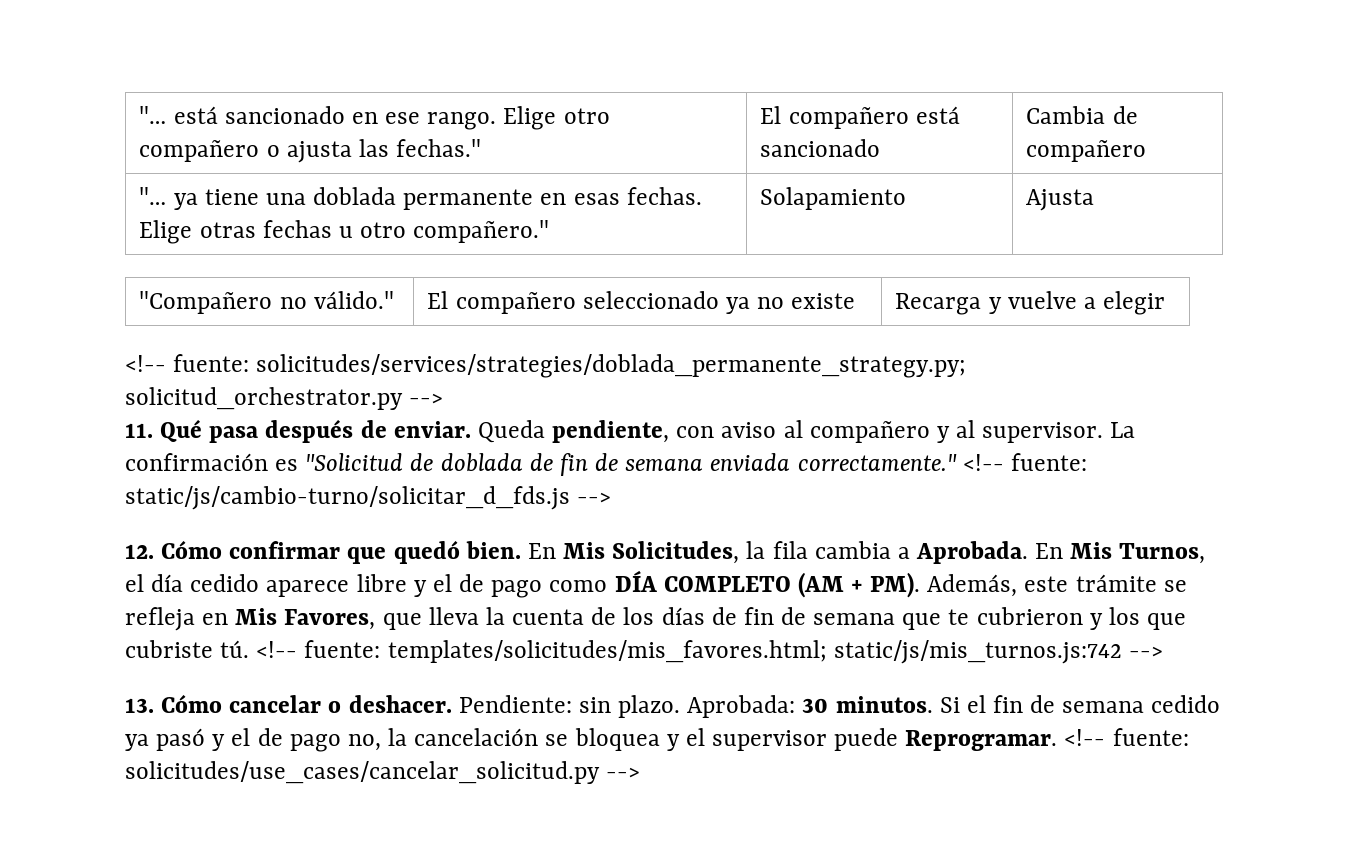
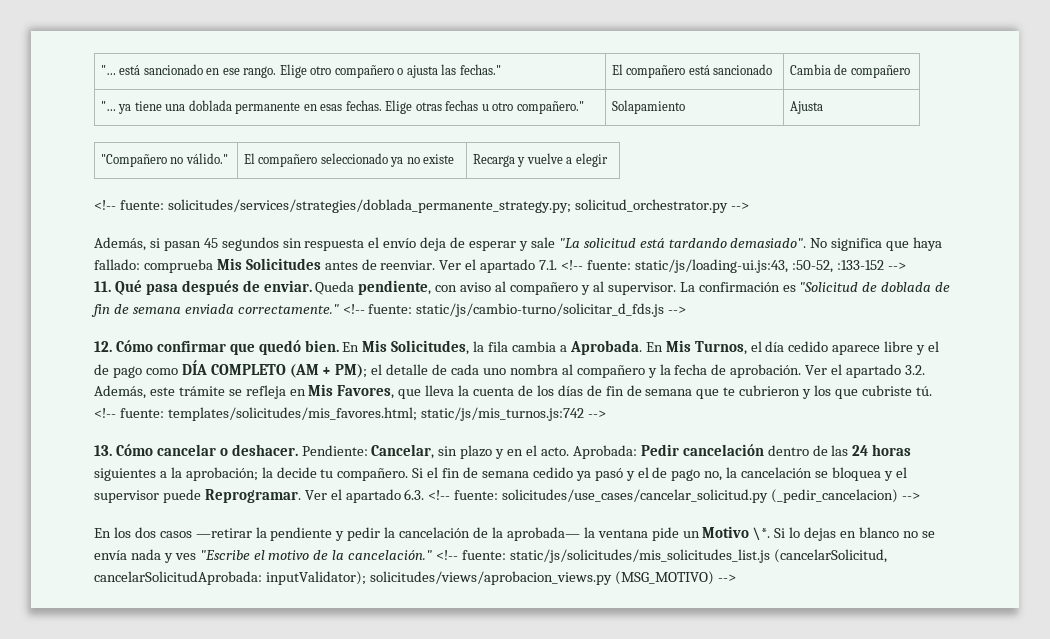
+ Además, si pasan 45 segundos sin respuesta el envío deja de esperar y sale "La solicitud está tardando demasiado". No significa que haya fallado: comprueba Mis Solicitudes antes de reenviar. Ver el apartado 7.1. <!-- fuente: static/js/loading-ui.js:43, :50-52, :133-152 -->
- En Mis Turnos, el día cedido aparece libre y el de pago como DÍA COMPLETO (AM + PM). Además, este trámite se refleja en Mis Favores, que lleva la cuenta de los días de fin de semana que te cubrieron y los que cubriste tú.
+ En Mis Turnos, el día cedido aparece libre y el de pago como DÍA COMPLETO (AM + PM); el detalle de cada uno nombra al compañero y la fecha de aprobación. Ver el apartado 3.2. Además, este trámite se refleja en Mis Favores, que lleva la cuenta de los días de fin de semana que te cubrieron y los que cubriste tú.
- Pendiente: sin plazo. Aprobada: 30 minutos.
+ Pendiente: Cancelar, sin plazo y en el acto. Aprobada: Pedir cancelación dentro de las 24 horas siguientes a la aprobación; la decide tu compañero.
- <!-- fuente: solicitudes/use_cases/cancelar_solicitud.py -->
+ Ver el apartado 6.3. <!-- fuente: solicitudes/use_cases/cancelar_solicitud.py (_pedir_cancelacion) -->
+ En los dos casos —retirar la pendiente y pedir la cancelación de la aprobada— la ventana pide un Motivo \*. Si lo dejas en blanco no se envía nada y ves "Escribe el motivo de la cancelación." <!-- fuente: static/js/solicitudes/mis_solicitudes_list.js (cancelarSolicitud, cancelarSolicitudAprobada: inputValidator); solicitudes/views/aprobacion_views.py (MSG_MOTIVO) -->

